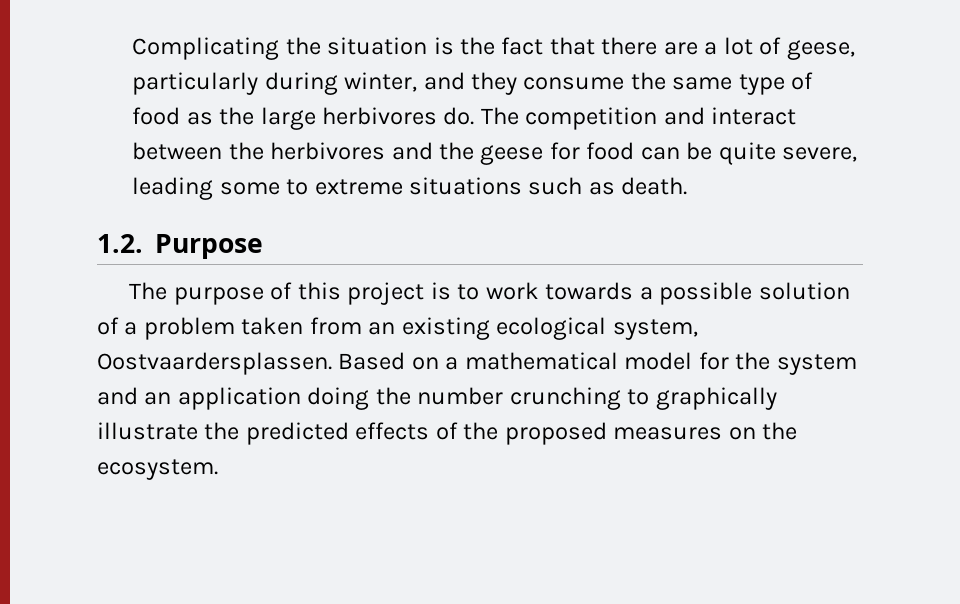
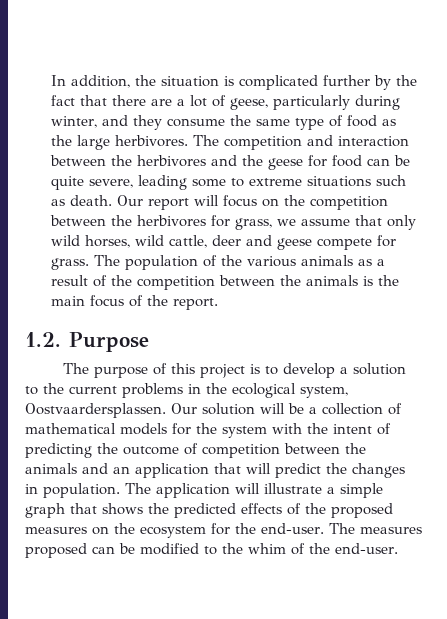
- Complicating the situation is the fact that there are a lot of geese, particularly during winter, and they consume the same type of food as the large herbivores do.
+ In addition, the situation is complicated further by the fact that there are a lot of geese, particularly during winter, and they consume the same type of food as the large herbivores.
- The competition and interact between the herbivores and the geese for food can be quite severe, leading some to extreme situations such as death.
+ The competition and interaction between the herbivores and the geese for food can be quite severe, leading some to extreme situations such as death. Our report will focus on the competition between the herbivores for grass, we assume that only wild horses, wild cattle, deer and geese compete for grass. The population of the various animals as a result of the competition between the animals is the main focus of the report.
- The purpose of this project is to work towards a possible solution of a problem taken from an existing ecological system, Oostvaardersplassen. Based on a mathematical model for the system and an application doing the number crunching to graphically illustrate the predicted effects of the proposed measures on the ecosystem.
+ The purpose of this project is to develop a solution to the current problems in the ecological system, Oostvaardersplassen. Our solution will be a collection of mathematical models for the system with the intent of predicting the outcome of competition between the animals and an application that will predict the changes in population. The application will illustrate a simple graph that shows the predicted effects of the proposed measures on the ecosystem for the end-user. The measures proposed can be modified to the whim of the end-user.

